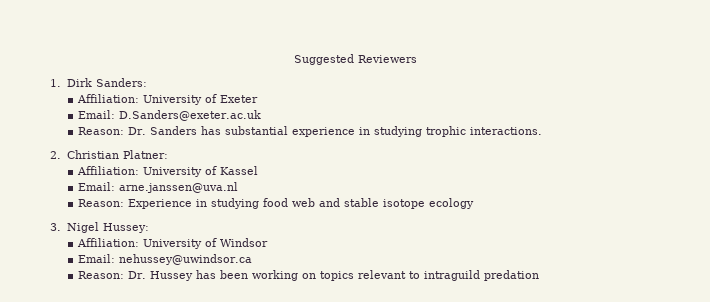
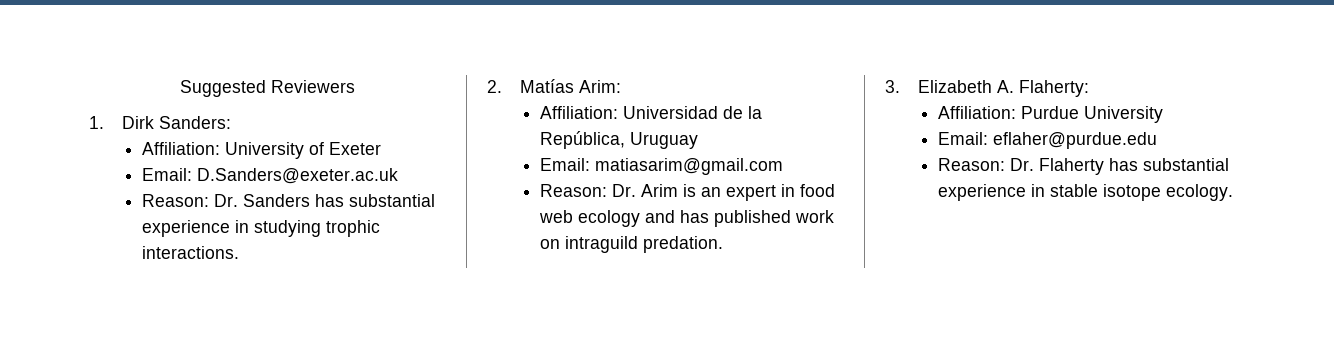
- 2. Christian Platner:
- Affiliation: University of Kassel
- Email: arne.janssen@uva.nl
- Reason: Experience in studying food web and stable isotope ecology
- 3. Nigel Hussey:
- Affiliation: University of Windsor
- Email: nehussey@uwindsor.ca
- Reason: Dr. Hussey has been working on topics relevant to intraguild predation
+ 2. Matías Arim:
+ Affiliation: Universidad de la República, Uruguay
+ Email: matiasarim@gmail.com
+ Reason: Dr. Arim is an expert in food web ecology and has published work on intraguild predation.
+ 3. Elizabeth A. Flaherty:
+ Affiliation: Purdue University
+ Email: eflaher@purdue.edu
+ Reason: Dr. Flaherty has substantial experience in stable isotope ecology.

